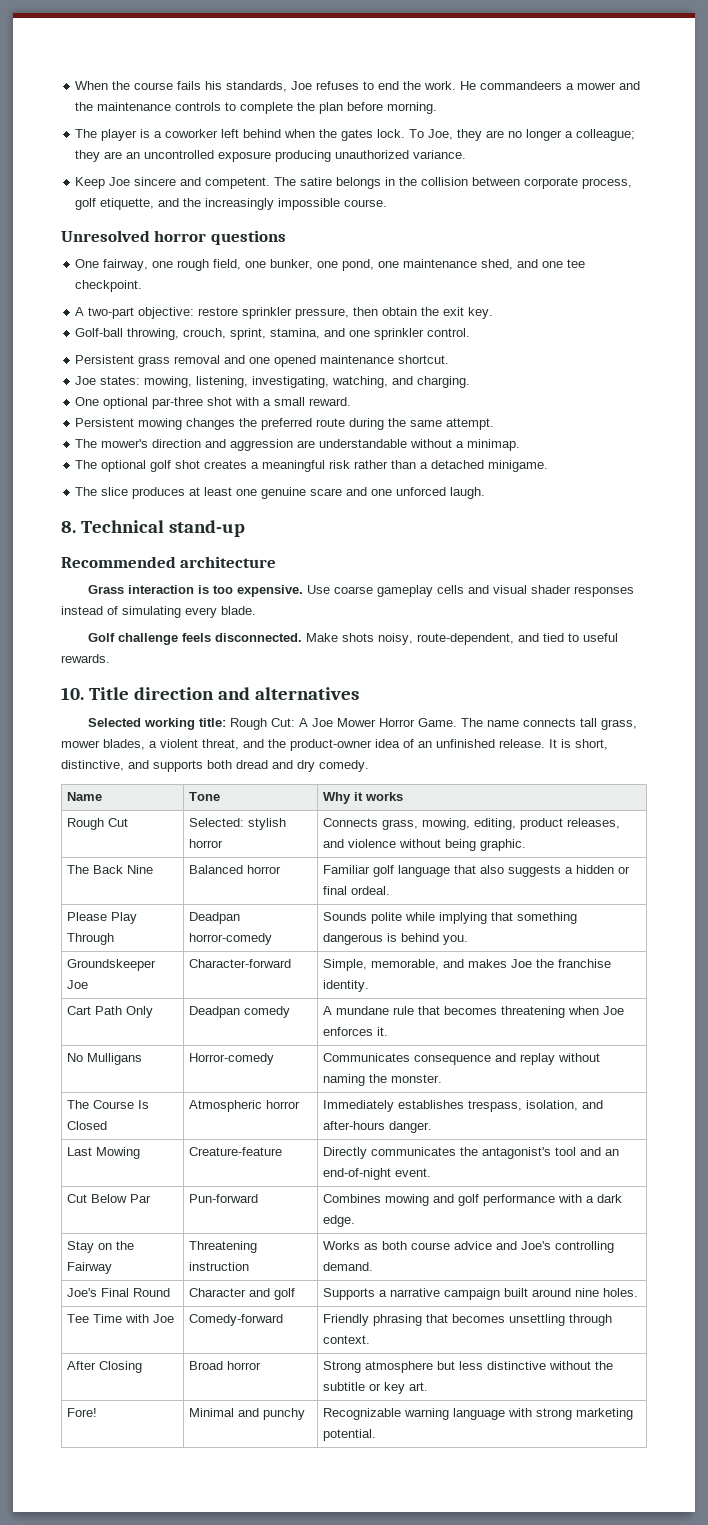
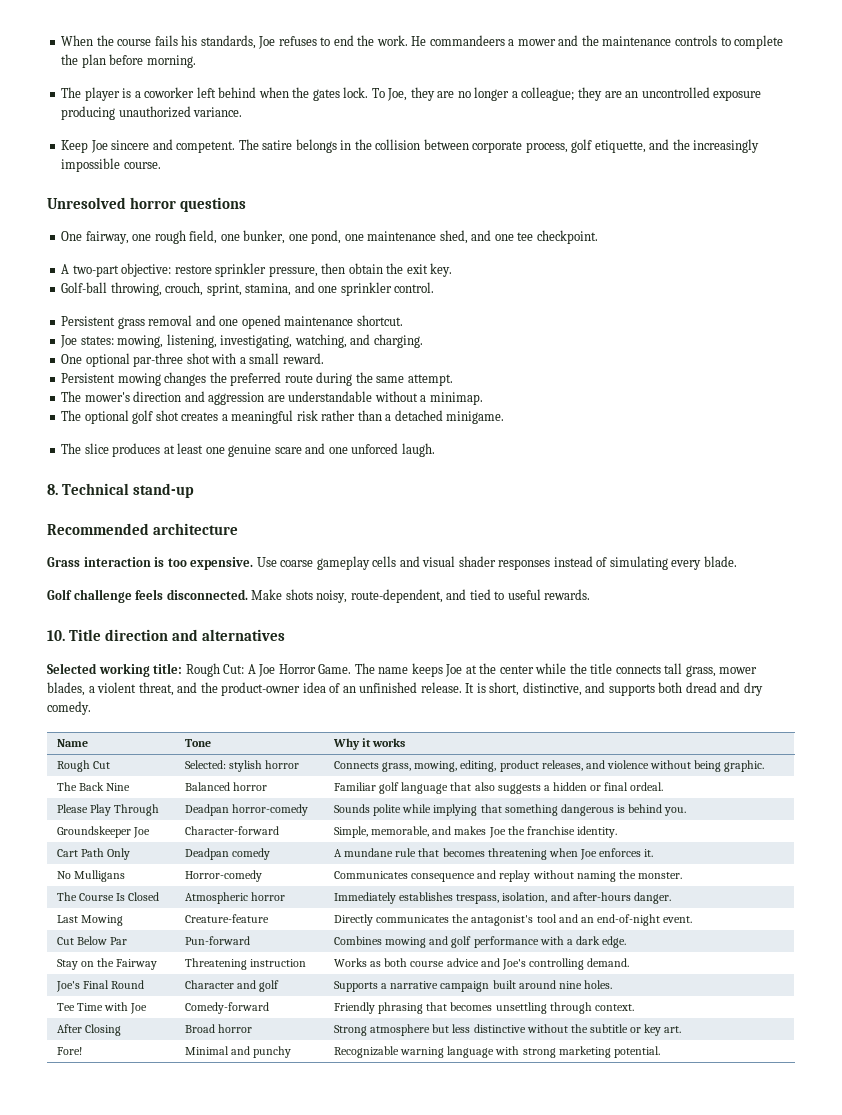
- Selected working title: Rough Cut: A Joe Mower Horror Game.
+ Selected working title: Rough Cut: A Joe Horror Game.
- The name connects tall grass, mower blades, a violent threat, and the product-owner idea of an unfinished release.
+ The name keeps Joe at the center while the title connects tall grass, mower blades, a violent threat, and the product-owner idea of an unfinished release.

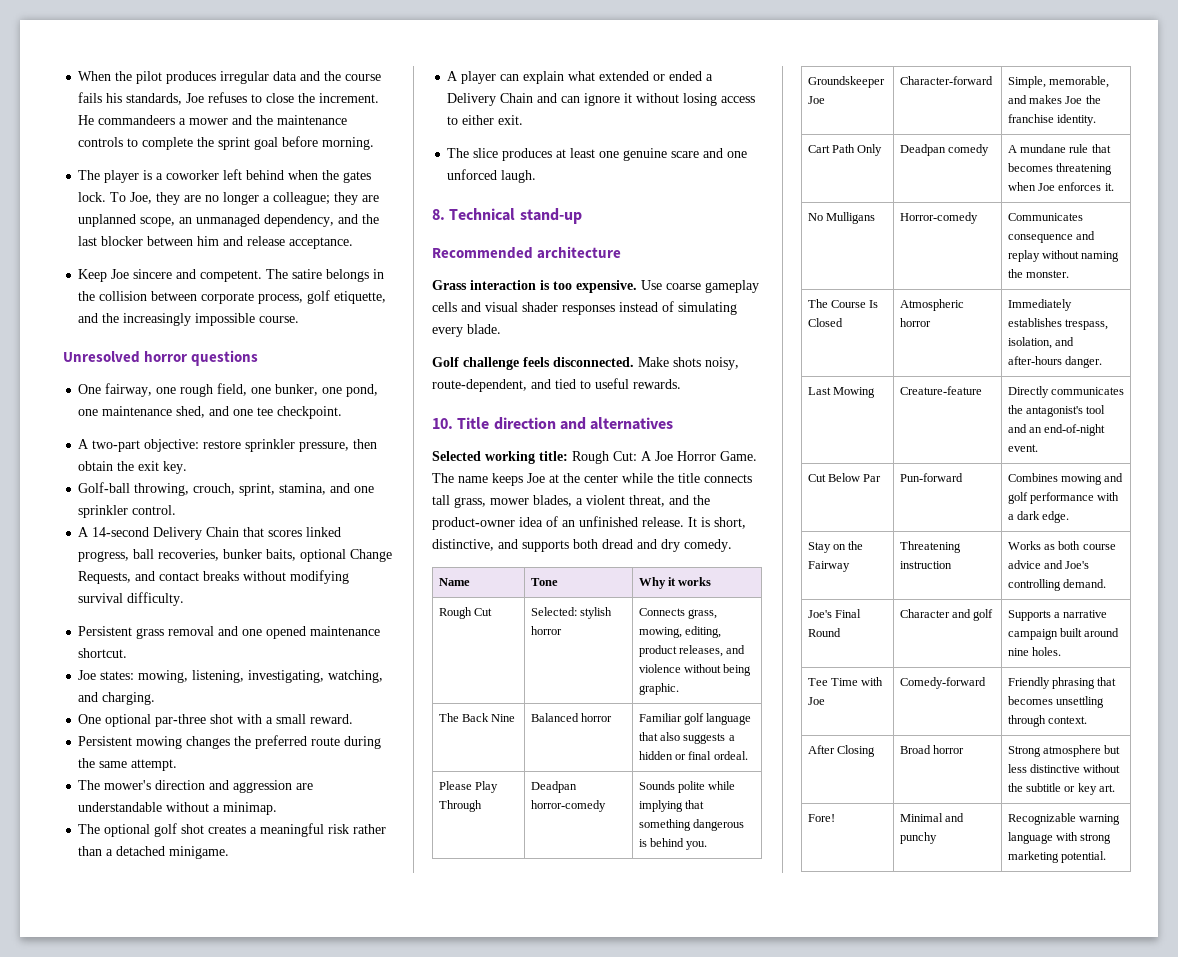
- When the course fails his standards, Joe refuses to end the work.
+ When the pilot produces irregular data and the course fails his standards, Joe refuses to close the increment.
- He commandeers a mower and the maintenance controls to complete the plan before morning.
+ He commandeers a mower and the maintenance controls to complete the sprint goal before morning.
- To Joe, they are no longer a colleague; they are an uncontrolled exposure producing unauthorized variance.
+ To Joe, they are no longer a colleague; they are unplanned scope, an unmanaged dependency, and the last blocker between him and release acceptance.
+ A 14-second Delivery Chain that scores linked progress, ball recoveries, bunker baits, optional Change Requests, and contact breaks without modifying survival difficulty.
+ A player can explain what extended or ended a Delivery Chain and can ignore it without losing access to either exit.

